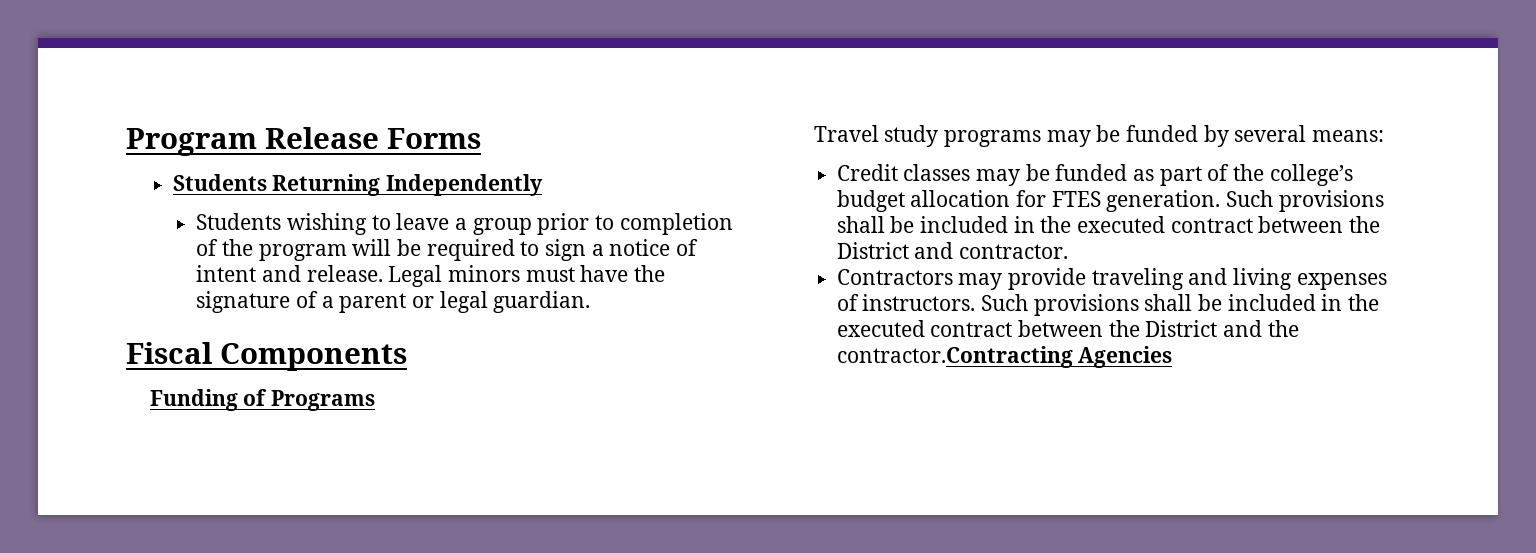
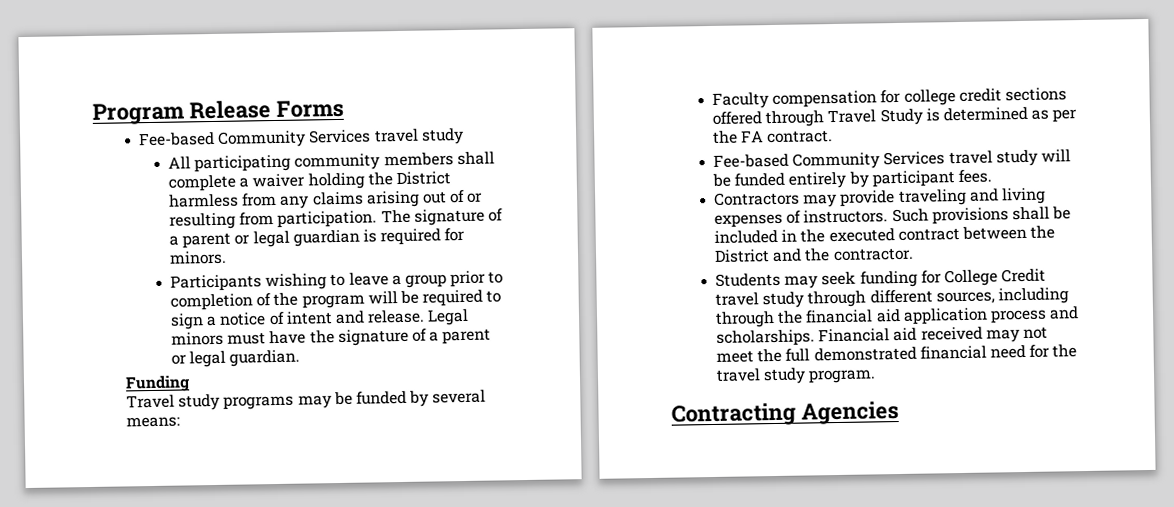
  Program Release Forms
- Students Returning Independently
- Students wishing to leave a group prior to completion of the program will be required to sign a notice of intent and release.
+ Fee-based Community Services travel study
+ All participating community members shall complete a waiver holding the District harmless from any claims arising out of or resulting from participation. The signature of a parent or legal guardian is required for minors.
+ Participants wishing to leave a group prior to completion of the program will be required to sign a notice of intent and release.
- Fiscal Components
- Funding of Programs
+ Funding
- Credit classes may be funded as part of the college’s budget allocation for FTES generation. Such provisions shall be included in the executed contract between the District and contractor.
+ Faculty compensation for college credit sections offered through Travel Study is determined as per the FA contract.
+ Fee-based Community Services travel study will be funded entirely by participant fees.
- Such provisions shall be included in the executed contract between the District and the contractor.Contracting Agencies
+ Such provisions shall be included in the executed contract between the District and the contractor.
+ Students may seek funding for College Credit travel study through different sources, including through the financial aid application process and scholarships. Financial aid received may not meet the full demonstrated financial need for the travel study program.
+ Contracting Agencies

